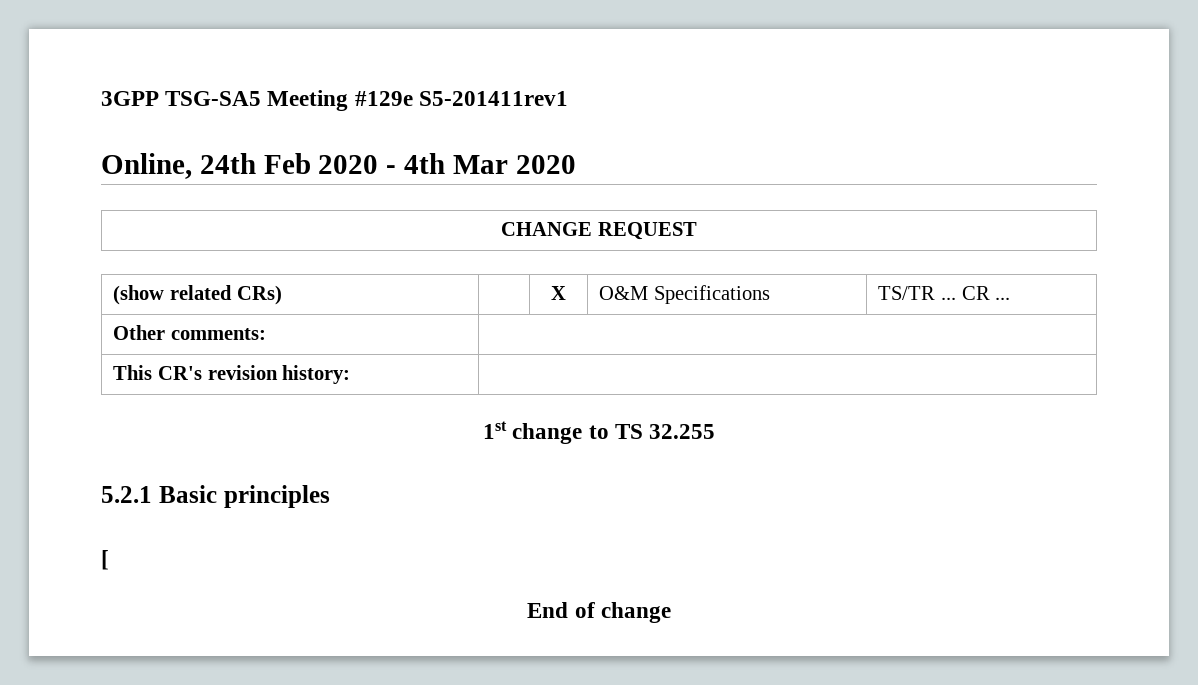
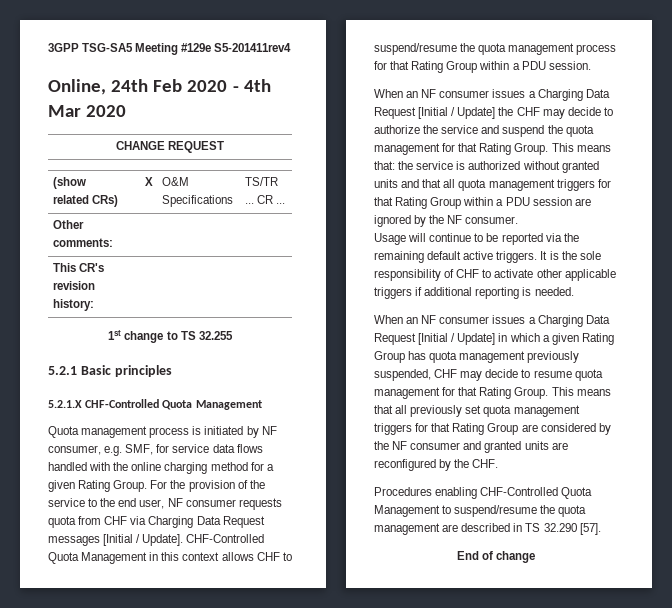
- 3GPP TSG-SA5 Meeting #129e S5-201411rev1
+ 3GPP TSG-SA5 Meeting #129e S5-201411rev4
- [
+ 5.2.1.X CHF-Controlled Quota Management
+ Quota management process is initiated by NF consumer, e.g. SMF, for service data flows handled with the online charging method for a given Rating Group. For the provision of the service to the end user, NF consumer requests quota from CHF via Charging Data Request messages [Initial / Update]. CHF-Controlled Quota Management in this context allows CHF to suspend/resume the quota management process for that Rating Group within a PDU session.
+ When an NF consumer issues a Charging Data Request [Initial / Update] the CHF may decide to authorize the service and suspend the quota management for that Rating Group. This means that: the service is authorized without granted units and that all quota management triggers for that Rating Group within a PDU session are ignored by the NF consumer.
+ Usage will continue to be reported via the remaining default active triggers. It is the sole responsibility of CHF to activate other applicable triggers if additional reporting is needed.
+ When an NF consumer issues a Charging Data Request [Initial / Update] in which a given Rating Group has quota management previously suspended, CHF may decide to resume quota management for that Rating Group. This means that all previously set quota management triggers for that Rating Group are considered by the NF consumer and granted units are reconfigured by the CHF.
+ Procedures enabling CHF-Controlled Quota Management to suspend/resume the quota management are described in TS 32.290 [57].

